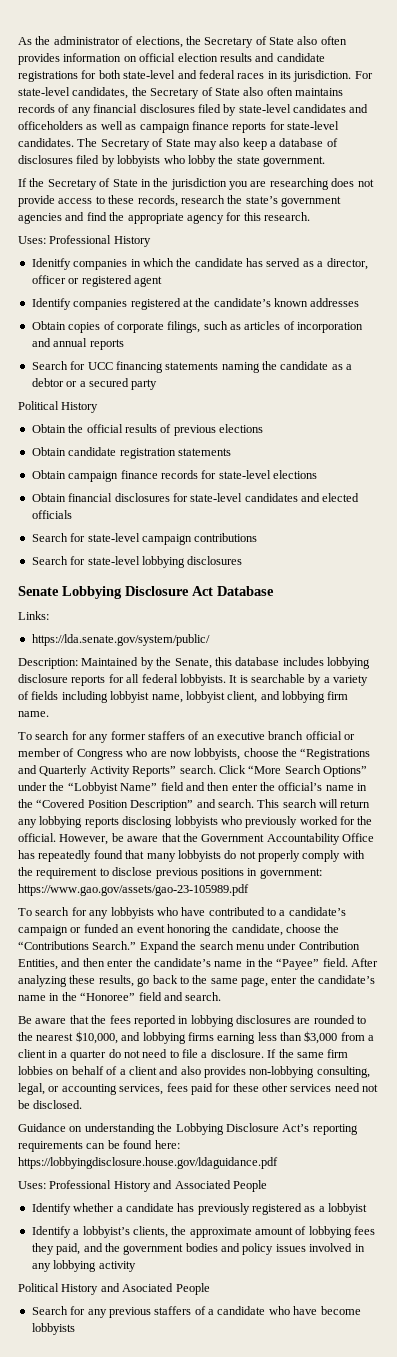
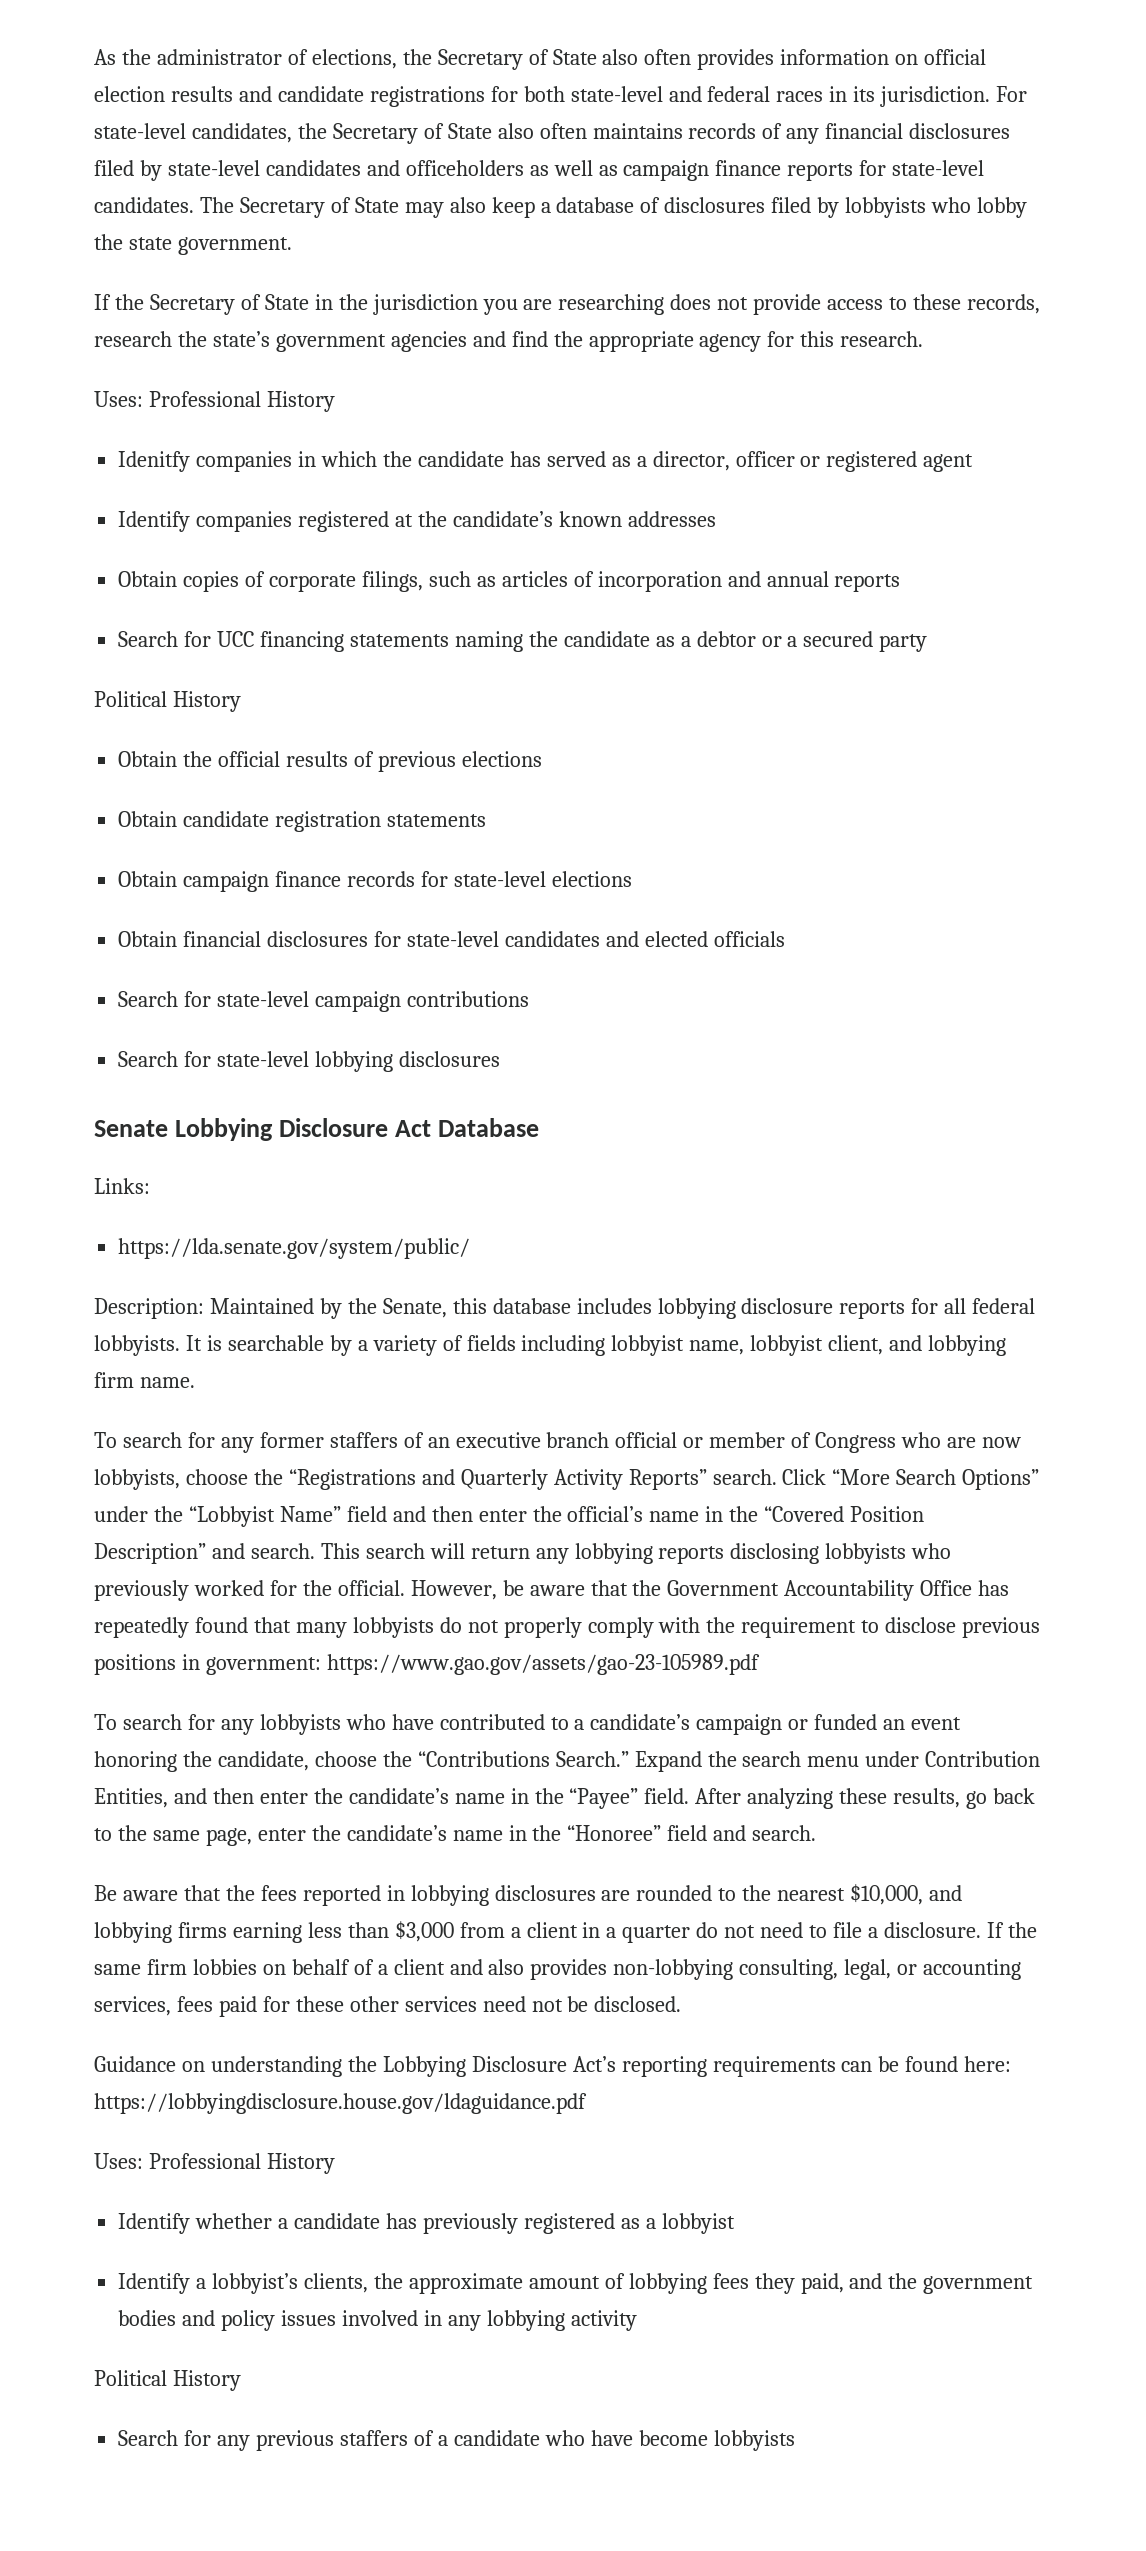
  Guidance on understanding the Lobbying Disclosure Act’s reporting requirements can be found here: https://lobbyingdisclosure.house.gov/ldaguidance.pdf
- Uses: Professional History and Associated People
+ Uses: Professional History
  Identify a lobbyist’s clients, the approximate amount of lobbying fees they paid, and the government bodies and policy issues involved in any lobbying activity
- Political History and Asociated People
+ Political History

